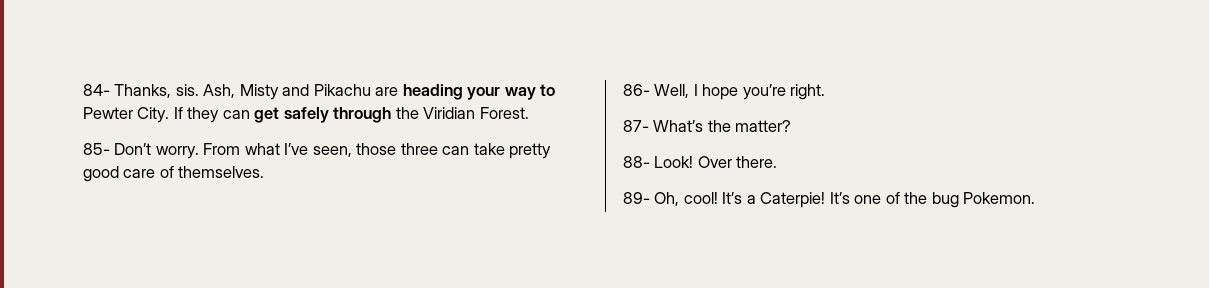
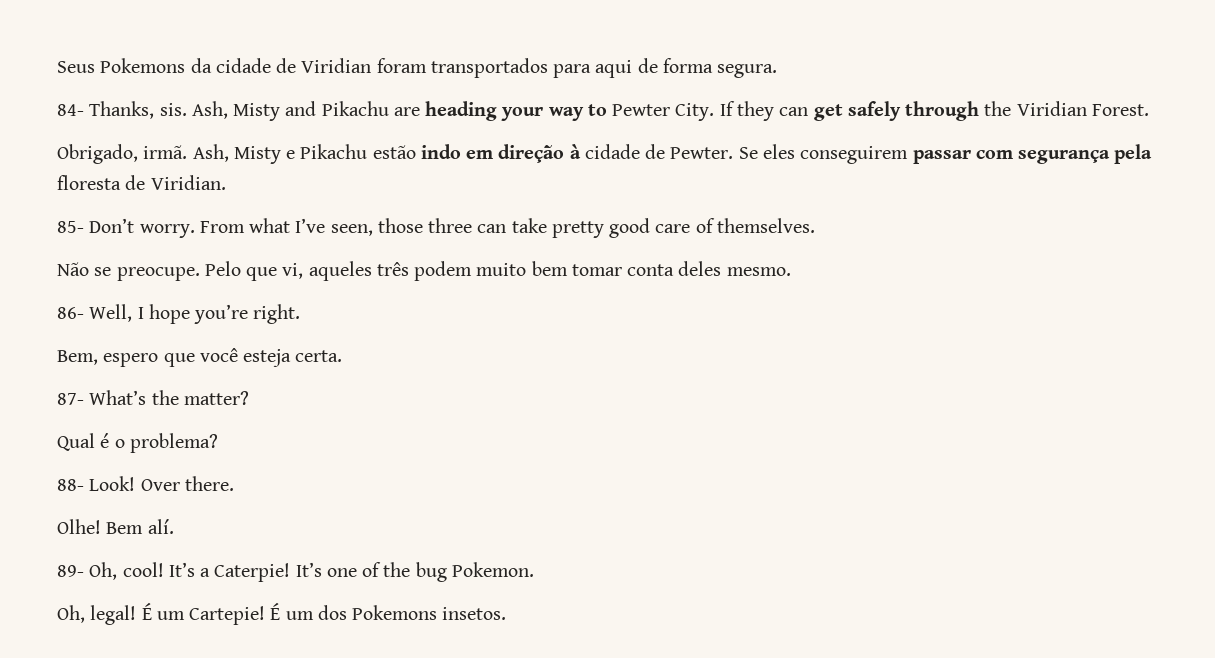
+ Seus Pokemons da cidade de Viridian foram transportados para aqui de forma segura.
+ Obrigado, irmã. Ash, Misty e Pikachu estão indo em direção à cidade de Pewter. Se eles conseguirem passar com segurança pela floresta de Viridian.
+ Não se preocupe. Pelo que vi, aqueles três podem muito bem tomar conta deles mesmo.
+ Bem, espero que você esteja certa.
+ Qual é o problema?
+ Olhe! Bem alí.
+ Oh, legal! É um Cartepie! É um dos Pokemons insetos.

